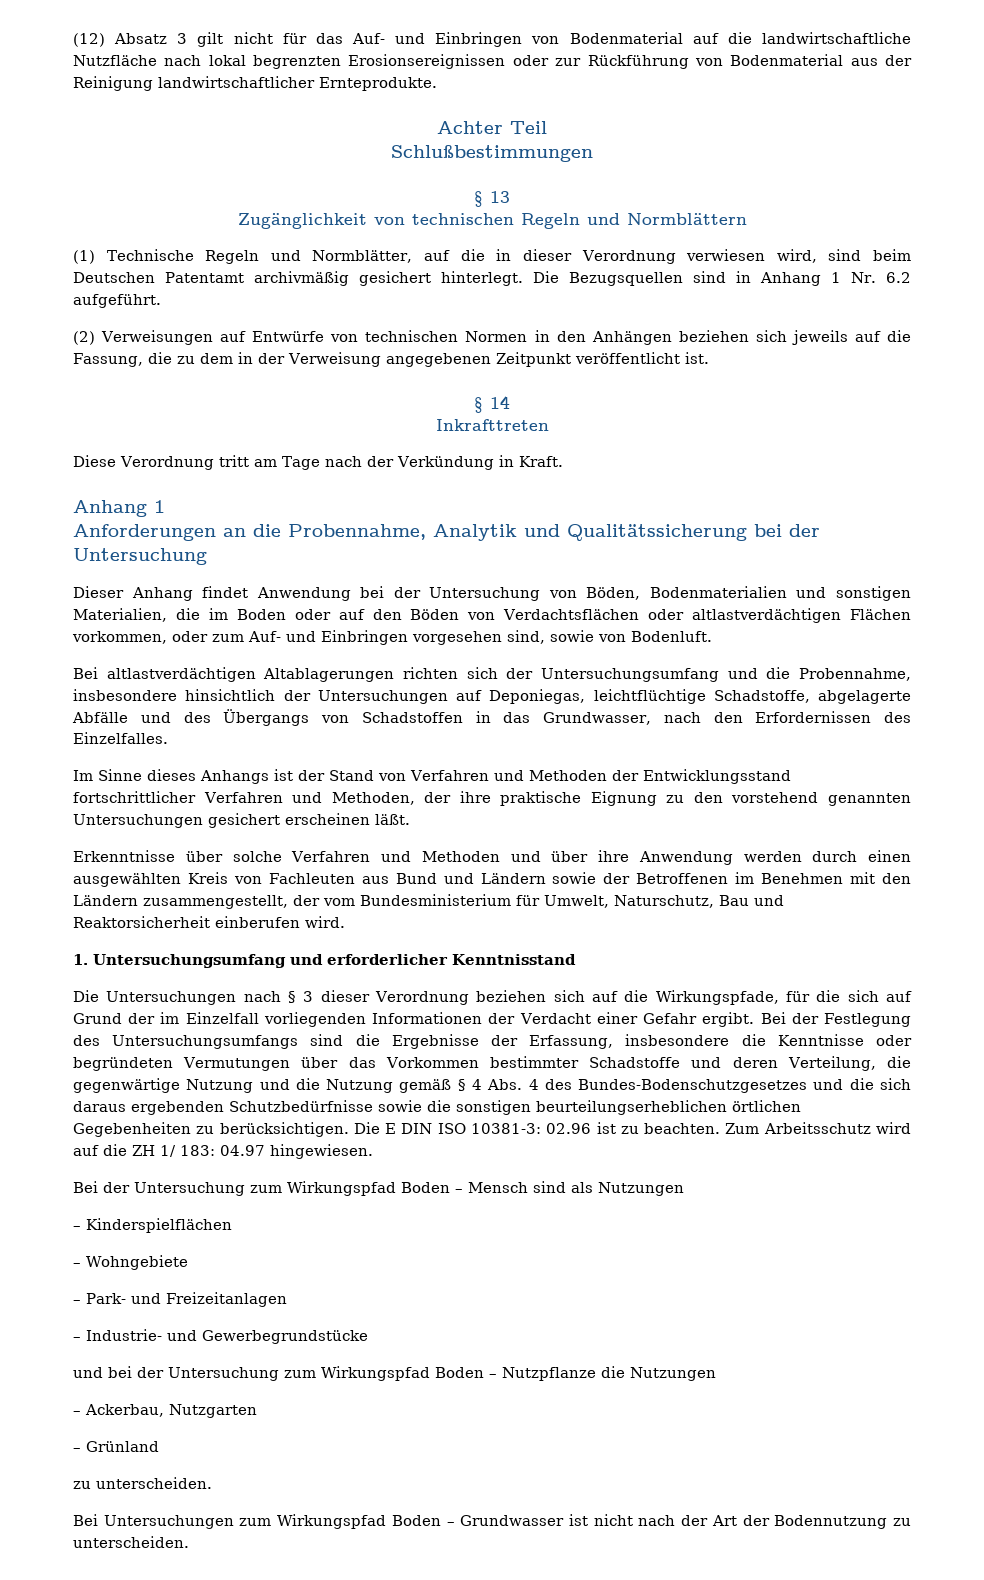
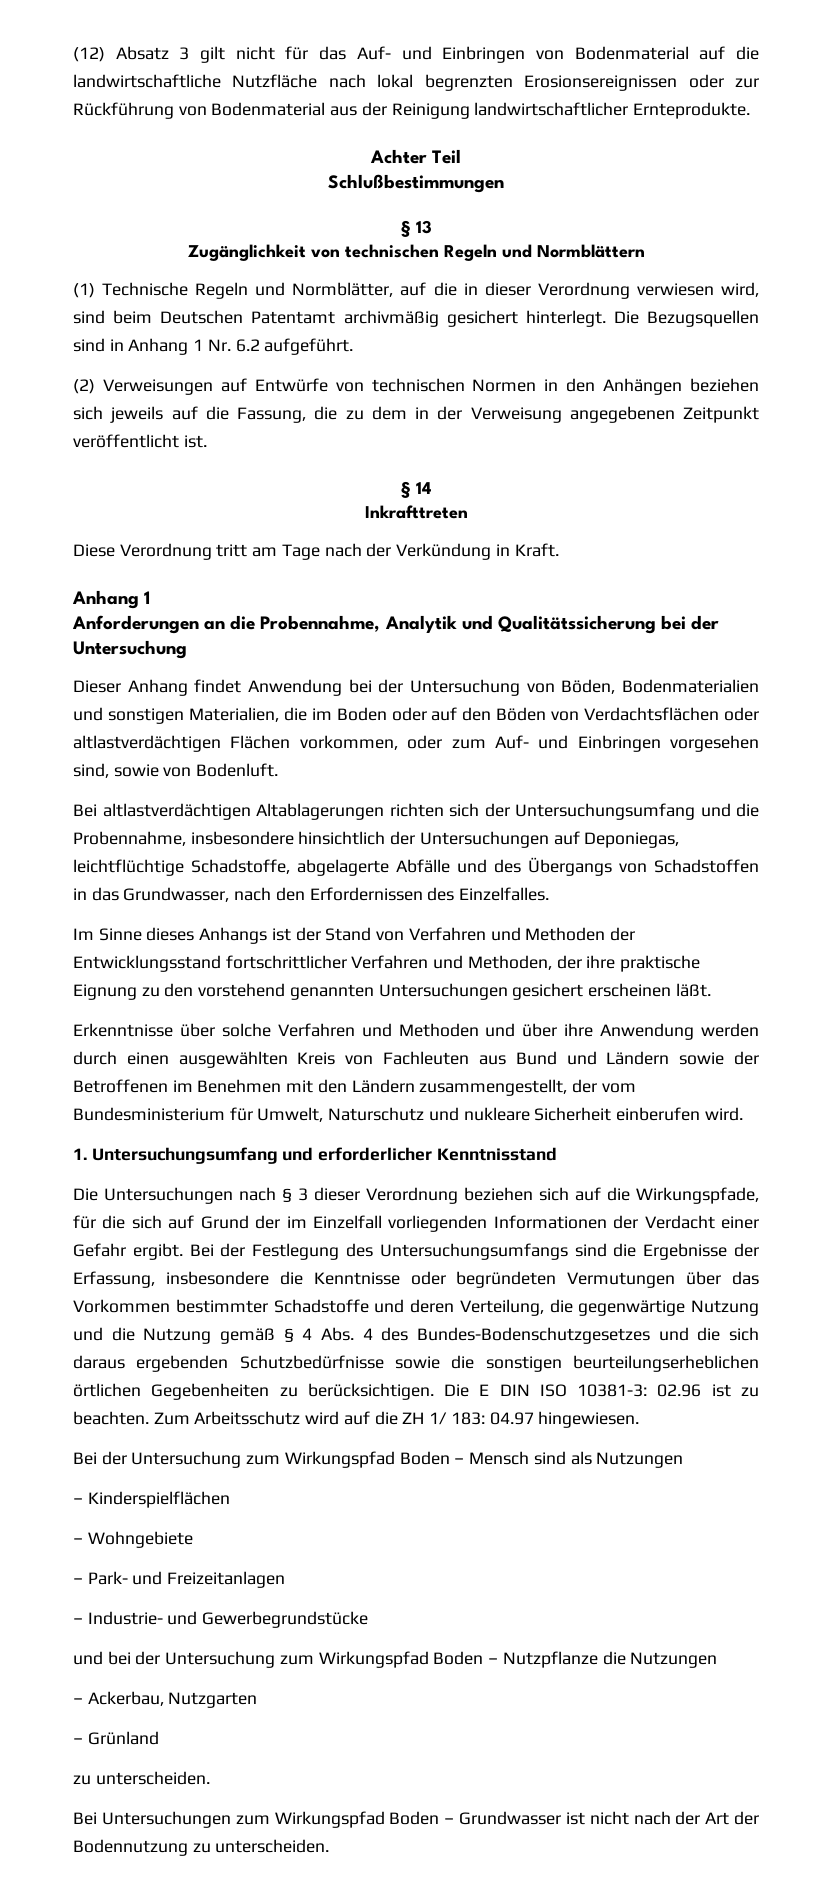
- Erkenntnisse über solche Verfahren und Methoden und über ihre Anwendung werden durch einen ausgewählten Kreis von Fachleuten aus Bund und Ländern sowie der Betroffenen im Benehmen mit den Ländern zusammengestellt, der vom Bundesministerium für Umwelt, Naturschutz, Bau und Reaktorsicherheit einberufen wird.
+ Erkenntnisse über solche Verfahren und Methoden und über ihre Anwendung werden durch einen ausgewählten Kreis von Fachleuten aus Bund und Ländern sowie der Betroffenen im Benehmen mit den Ländern zusammengestellt, der vom Bundesministerium für Umwelt, Naturschutz und nukleare Sicherheit einberufen wird.

